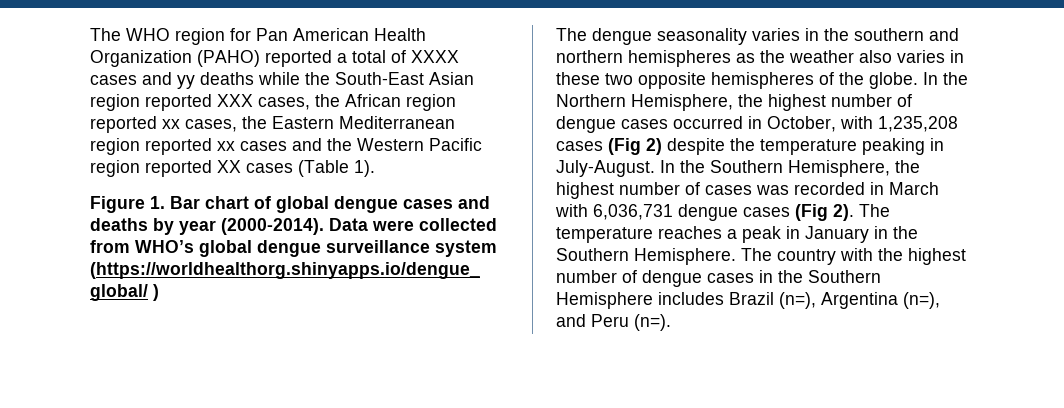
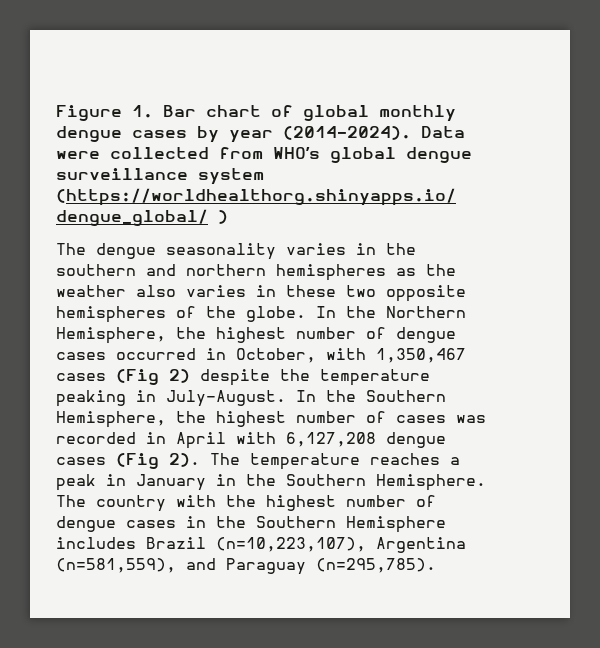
- The WHO region for Pan American Health Organization (PAHO) reported a total of XXXX cases and yy deaths while the South-East Asian region reported XXX cases, the African region reported xx cases, the Eastern Mediterranean region reported xx cases and the Western Pacific region reported XX cases (Table 1).
- Figure 1. Bar chart of global dengue cases and deaths by year (2000-2014).
+ Figure 1. Bar chart of global monthly dengue cases by year (2014-2024).
- In the Northern Hemisphere, the highest number of dengue cases occurred in October, with 1,235,208 cases (Fig 2) despite the temperature peaking in July-August.
+ In the Northern Hemisphere, the highest number of dengue cases occurred in October, with 1,350,467 cases (Fig 2) despite the temperature peaking in July-August.
- In the Southern Hemisphere, the highest number of cases was recorded in March with 6,036,731 dengue cases (Fig 2).
+ In the Southern Hemisphere, the highest number of cases was recorded in April with 6,127,208 dengue cases (Fig 2).
- The country with the highest number of dengue cases in the Southern Hemisphere includes Brazil (n=), Argentina (n=), and Peru (n=).
+ The country with the highest number of dengue cases in the Southern Hemisphere includes Brazil (n=10,223,107), Argentina (n=581,559), and Paraguay (n=295,785).

